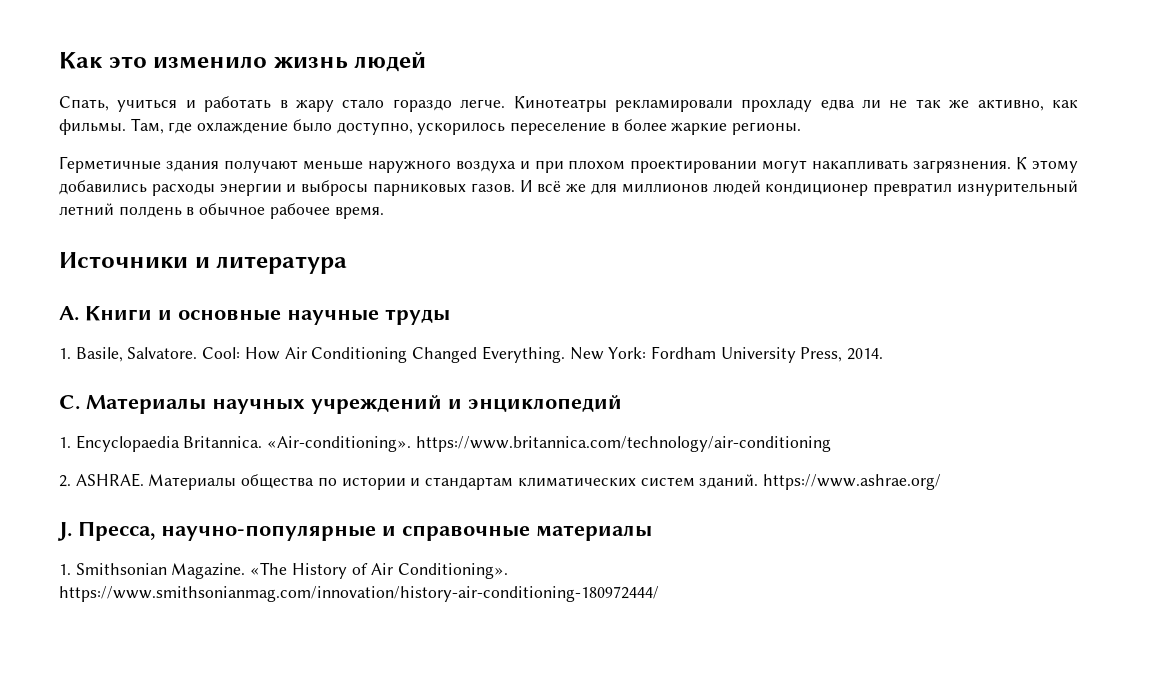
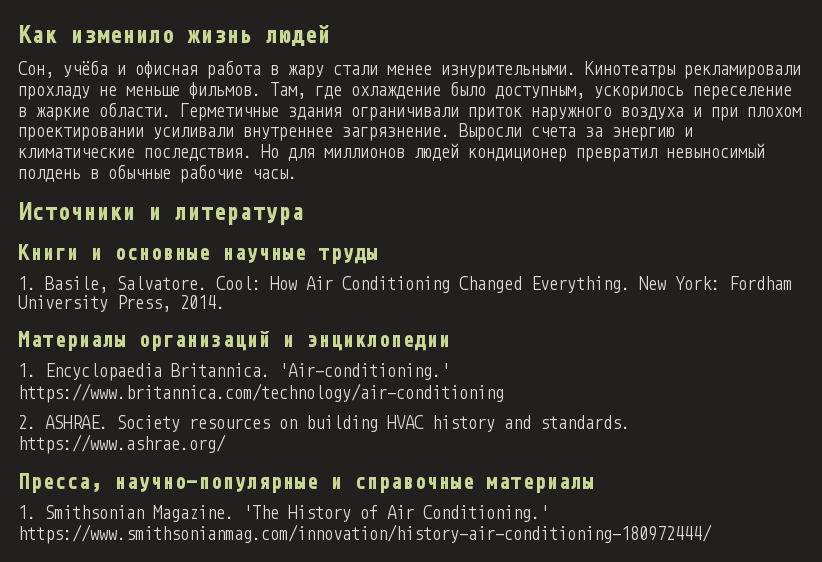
- Как это изменило жизнь людей
+ Как изменило жизнь людей
- Спать, учиться и работать в жару стало гораздо легче. Кинотеатры рекламировали прохладу едва ли не так же активно, как фильмы.
+ Сон, учёба и офисная работа в жару стали менее изнурительными. Кинотеатры рекламировали прохладу не меньше фильмов.
- Там, где охлаждение было доступно, ускорилось переселение в более жаркие регионы.
- Герметичные здания получают меньше наружного воздуха и при плохом проектировании могут накапливать загрязнения. К этому добавились расходы энергии и выбросы парниковых газов. И всё же для миллионов людей кондиционер превратил изнурительный летний полдень в обычное рабочее время.
+ Там, где охлаждение было доступным, ускорилось переселение в жаркие области. Герметичные здания ограничивали приток наружного воздуха и при плохом проектировании усиливали внутреннее загрязнение. Выросли счета за энергию и климатические последствия. Но для миллионов людей кондиционер превратил невыносимый полдень в обычные рабочие часы.
- A. Книги и основные научные труды
+ Книги и основные научные труды
- C. Материалы научных учреждений и энциклопедий
+ Материалы организаций и энциклопедии
- «Air-conditioning». https://www.britannica.com/technology/air-conditioning
+ 'Air-conditioning.' https://www.britannica.com/technology/air-conditioning
- Материалы общества по истории и стандартам климатических систем зданий. https://www.ashrae.org/
+ Society resources on building HVAC history and standards. https://www.ashrae.org/
- J. Пресса, научно-популярные и справочные материалы
+ Пресса, научно-популярные и справочные материалы
- «The History of Air Conditioning». https://www.smithsonianmag.com/innovation/history-air-conditioning-180972444/
+ 'The History of Air Conditioning.' https://www.smithsonianmag.com/innovation/history-air-conditioning-180972444/

